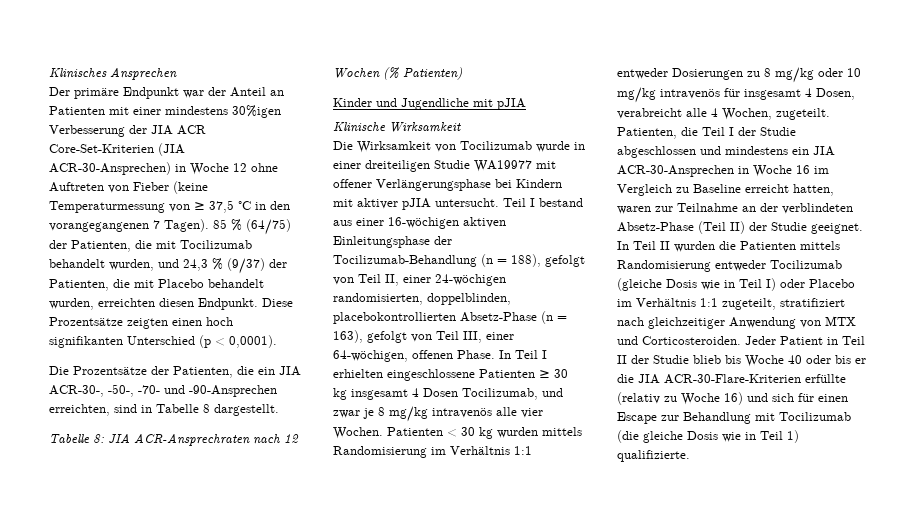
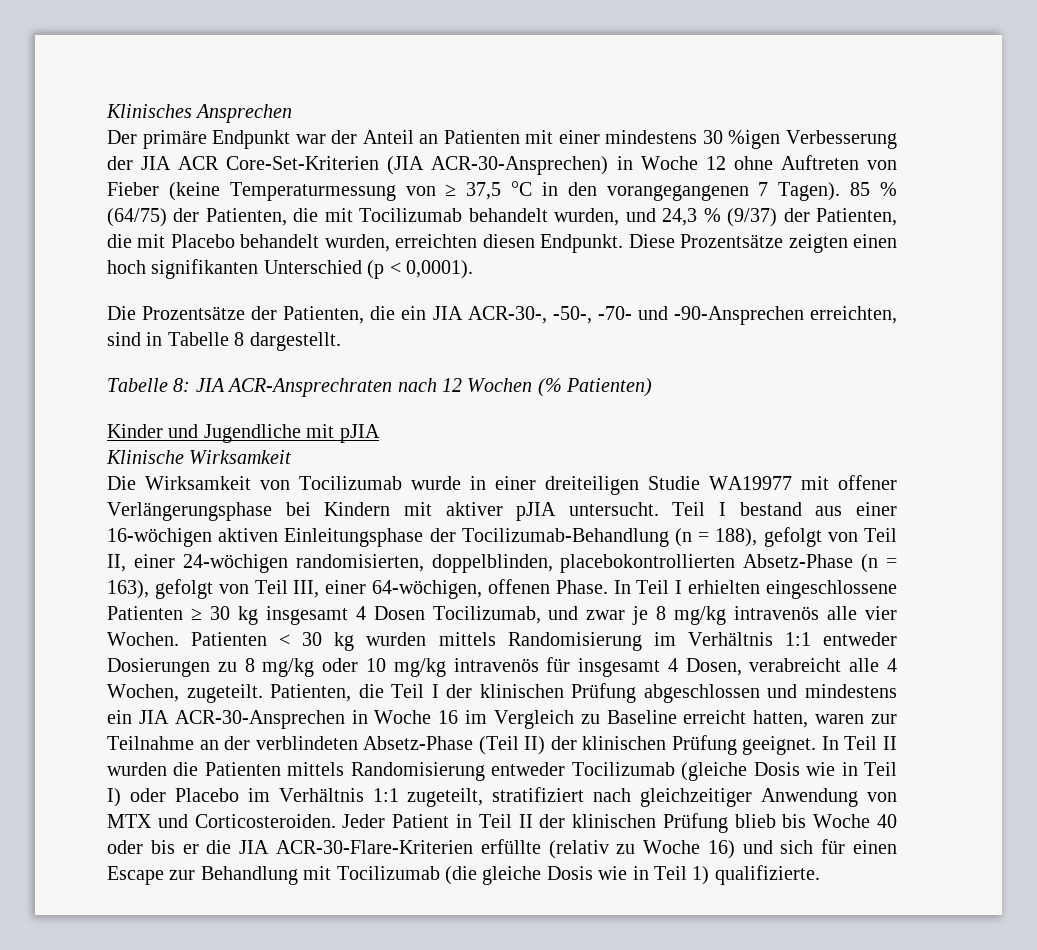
- Der primäre Endpunkt war der Anteil an Patienten mit einer mindestens 30%igen Verbesserung der JIA ACR Core-Set-Kriterien (JIA ACR-30-Ansprechen) in Woche 12 ohne Auftreten von Fieber (keine Temperaturmessung von ≥ 37,5 °C in den vorangegangenen 7 Tagen).
+ Der primäre Endpunkt war der Anteil an Patienten mit einer mindestens 30 %igen Verbesserung der JIA ACR Core-Set-Kriterien (JIA ACR-30-Ansprechen) in Woche 12 ohne Auftreten von Fieber (keine Temperaturmessung von ≥ 37,5 °C in den vorangegangenen 7 Tagen).
- Patienten, die Teil I der Studie abgeschlossen und mindestens ein JIA ACR-30-Ansprechen in Woche 16 im Vergleich zu Baseline erreicht hatten, waren zur Teilnahme an der verblindeten Absetz-Phase (Teil II) der Studie geeignet.
+ Patienten, die Teil I der klinischen Prüfung abgeschlossen und mindestens ein JIA ACR-30-Ansprechen in Woche 16 im Vergleich zu Baseline erreicht hatten, waren zur Teilnahme an der verblindeten Absetz-Phase (Teil II) der klinischen Prüfung geeignet.
- Jeder Patient in Teil II der Studie blieb bis Woche 40 oder bis er die JIA ACR-30-Flare-Kriterien erfüllte (relativ zu Woche 16) und sich für einen Escape zur Behandlung mit Tocilizumab (die gleiche Dosis wie in Teil 1) qualifizierte.
+ Jeder Patient in Teil II der klinischen Prüfung blieb bis Woche 40 oder bis er die JIA ACR-30-Flare-Kriterien erfüllte (relativ zu Woche 16) und sich für einen Escape zur Behandlung mit Tocilizumab (die gleiche Dosis wie in Teil 1) qualifizierte.

